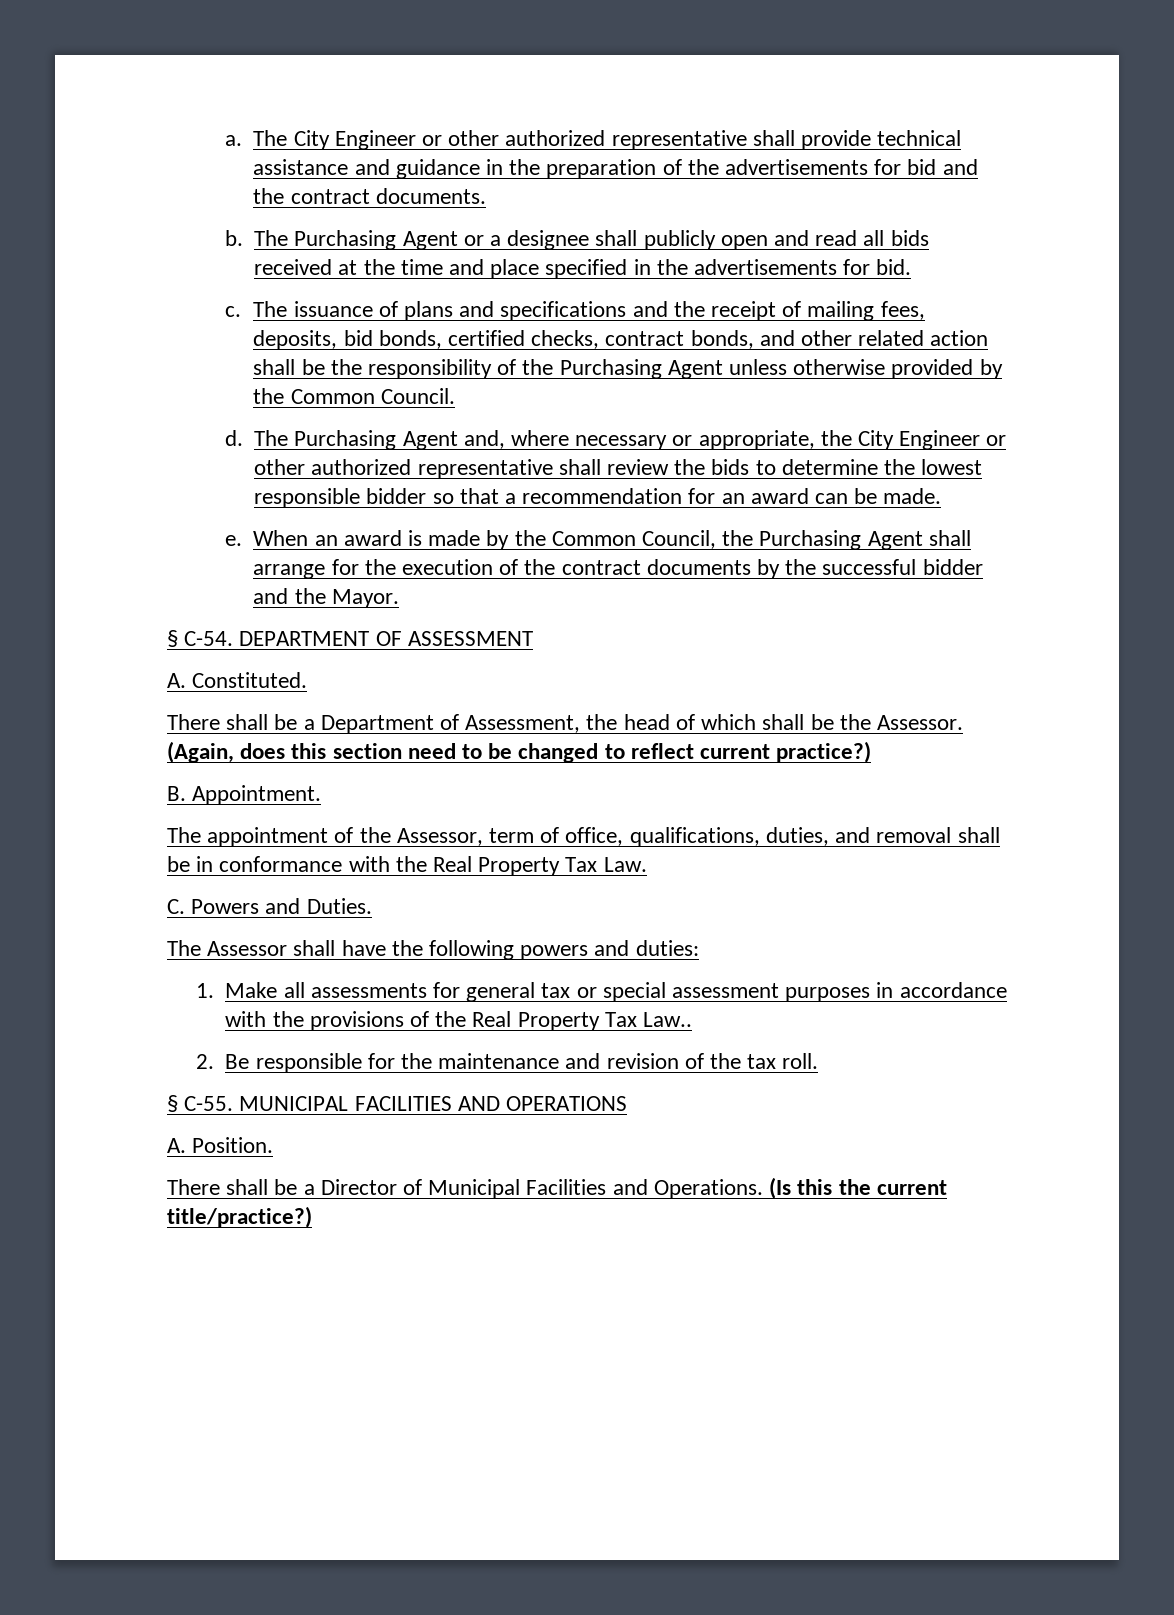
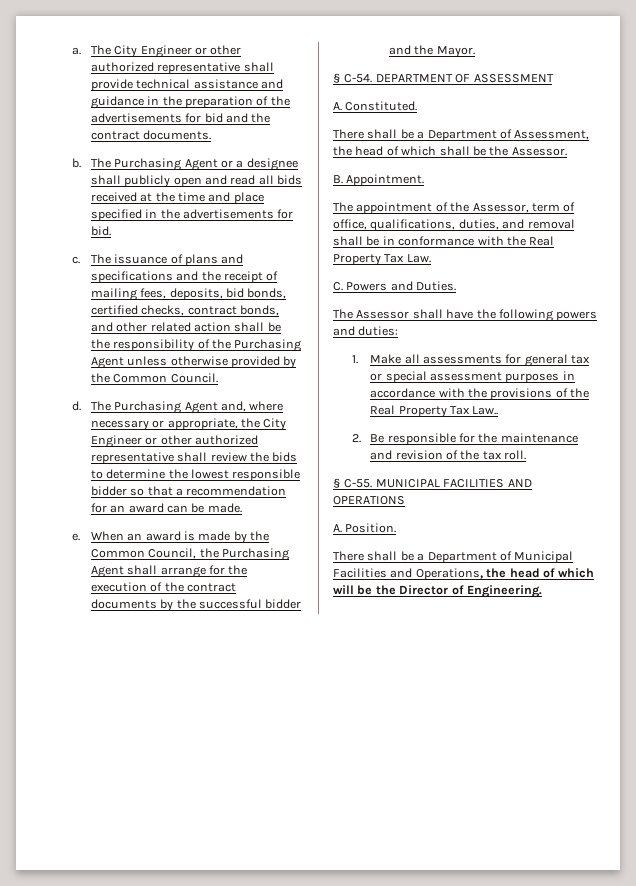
- (Again, does this section need to be changed to reflect current practice?)
- There shall be a Director of Municipal Facilities and Operations. (Is this the current title/practice?)
+ There shall be a Department of Municipal Facilities and Operations, the head of which will be the Director of Engineering.

